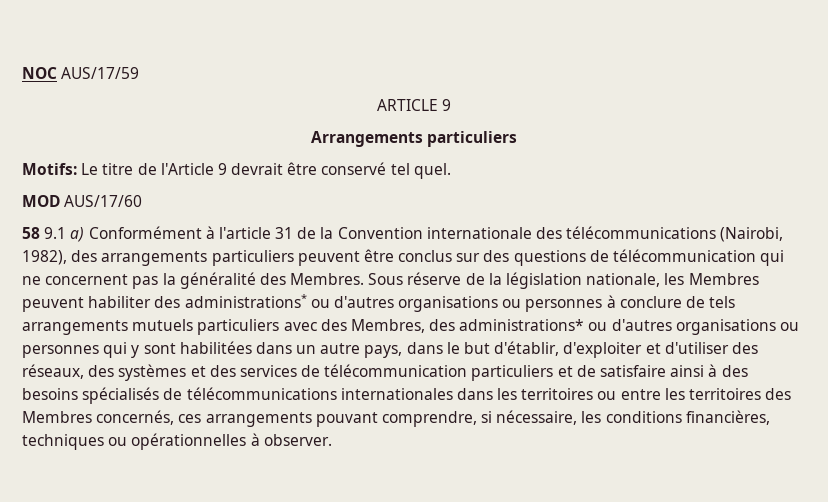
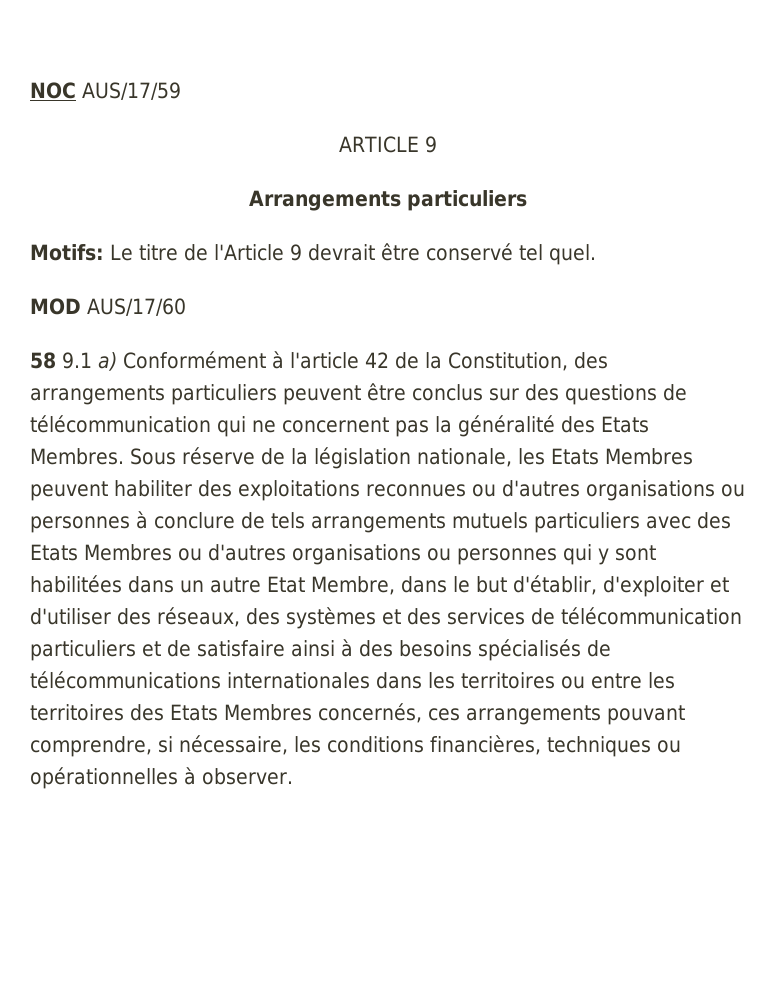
- 58 9.1 a) Conformément à l'article 31 de la Convention internationale des télécommunications (Nairobi, 1982), des arrangements particuliers peuvent être conclus sur des questions de télécommunication qui ne concernent pas la généralité des Membres.
+ 58 9.1 a) Conformément à l'article 42 de la Constitution, des arrangements particuliers peuvent être conclus sur des questions de télécommunication qui ne concernent pas la généralité des Etats Membres.
- Sous réserve de la législation nationale, les Membres peuvent habiliter des administrations* ou d'autres organisations ou personnes à conclure de tels arrangements mutuels particuliers avec des Membres, des administrations* ou d'autres organisations ou personnes qui y sont habilitées dans un autre pays, dans le but d'établir, d'exploiter et d'utiliser des réseaux, des systèmes et des services de télécommunication particuliers et de satisfaire ainsi à des besoins spécialisés de télécommunications internationales dans les territoires ou entre les territoires des Membres concernés, ces arrangements pouvant comprendre, si nécessaire, les conditions financières, techniques ou opérationnelles à observer.
+ Sous réserve de la législation nationale, les Etats Membres peuvent habiliter des exploitations reconnues ou d'autres organisations ou personnes à conclure de tels arrangements mutuels particuliers avec des Etats Membres ou d'autres organisations ou personnes qui y sont habilitées dans un autre Etat Membre, dans le but d'établir, d'exploiter et d'utiliser des réseaux, des systèmes et des services de télécommunication particuliers et de satisfaire ainsi à des besoins spécialisés de télécommunications internationales dans les territoires ou entre les territoires des Etats Membres concernés, ces arrangements pouvant comprendre, si nécessaire, les conditions financières, techniques ou opérationnelles à observer.

